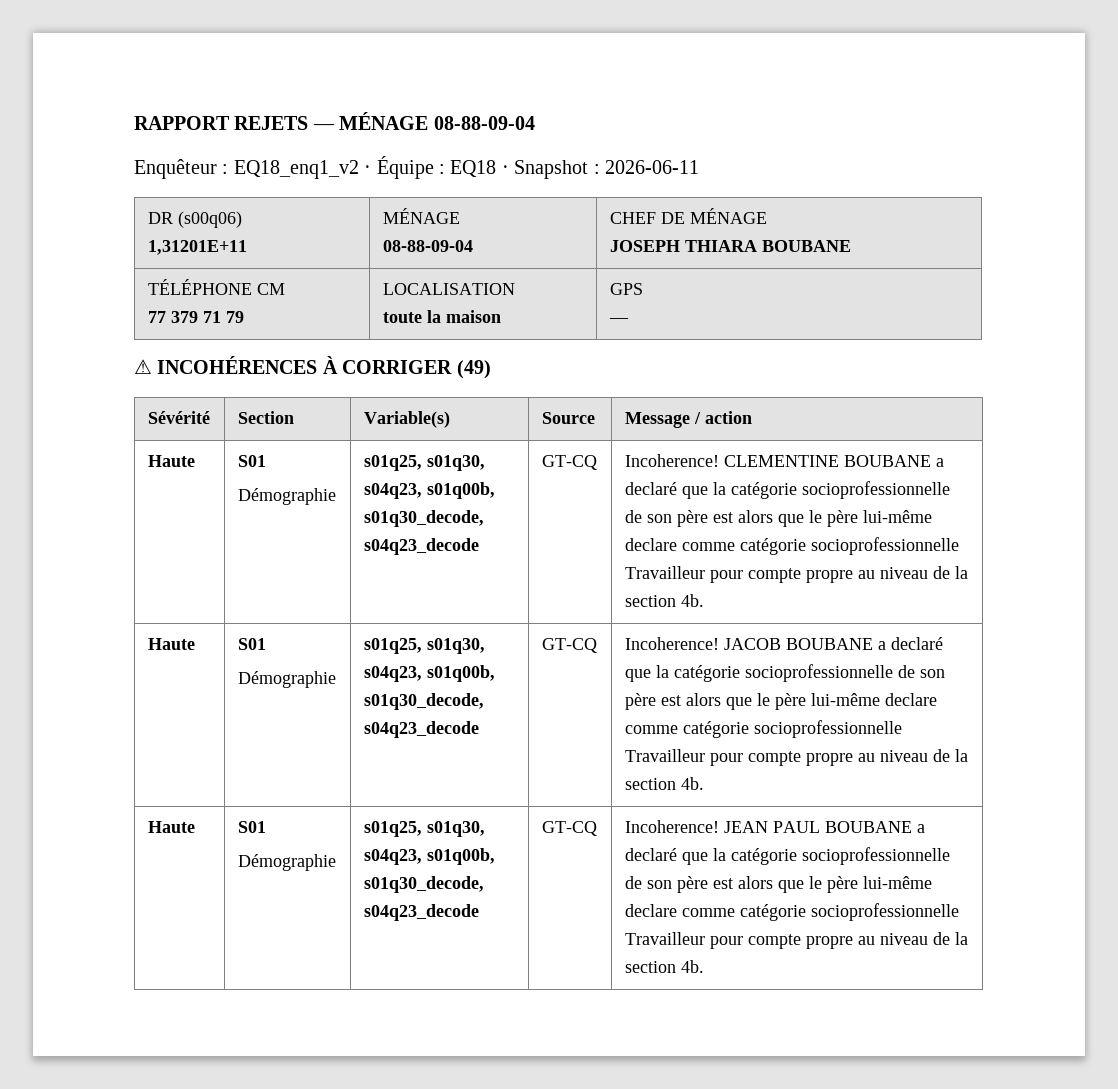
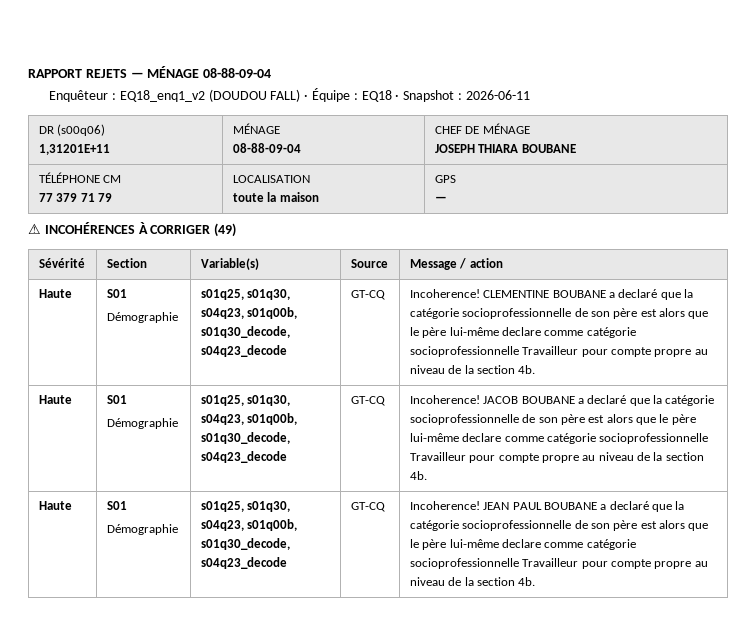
- Enquêteur : EQ18_enq1_v2 · Équipe : EQ18 · Snapshot : 2026-06-11
+ Enquêteur : EQ18_enq1_v2 (DOUDOU FALL) · Équipe : EQ18 · Snapshot : 2026-06-11

